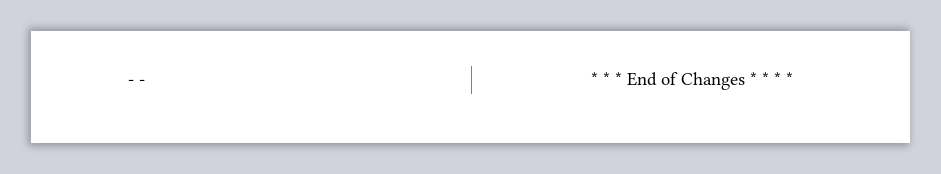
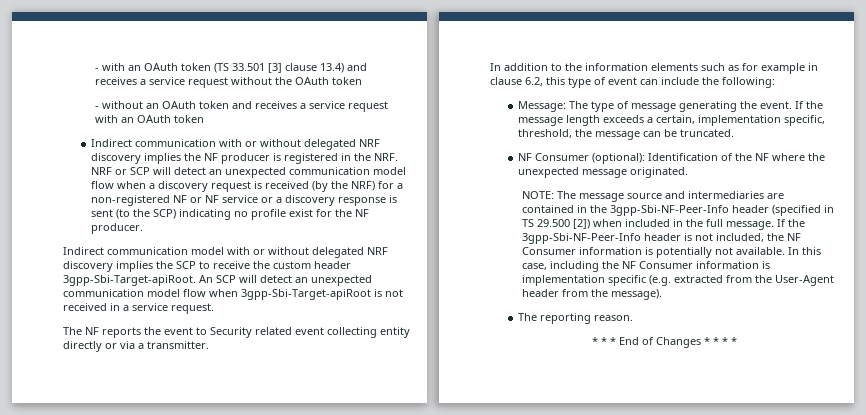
- - -
+ - with an OAuth token (TS 33.501 [3] clause 13.4) and receives a service request without the OAuth token
+ - without an OAuth token and receives a service request with an OAuth token
+ Indirect communication with or without delegated NRF discovery implies the NF producer is registered in the NRF. NRF or SCP will detect an unexpected communication model flow when a discovery request is received (by the NRF) for a non-registered NF or NF service or a discovery response is sent (to the SCP) indicating no profile exist for the NF producer.
+ Indirect communication model with or without delegated NRF discovery implies the SCP to receive the custom header 3gpp-Sbi-Target-apiRoot. An SCP will detect an unexpected communication model flow when 3gpp-Sbi-Target-apiRoot is not received in a service request.
+ The NF reports the event to Security related event collecting entity directly or via a transmitter.
+ In addition to the information elements such as for example in clause 6.2, this type of event can include the following:
+ Message: The type of message generating the event. If the message length exceeds a certain, implementation specific, threshold, the message can be truncated.
+ NF Consumer (optional): Identification of the NF where the unexpected message originated.
+ NOTE: The message source and intermediaries are contained in the 3gpp-Sbi-NF-Peer-Info header (specified in TS 29.500 [2]) when included in the full message. If the 3gpp-Sbi-NF-Peer-Info header is not included, the NF Consumer information is potentially not available. In this case, including the NF Consumer information is implementation specific (e.g. extracted from the User-Agent header from the message).
+ The reporting reason.

